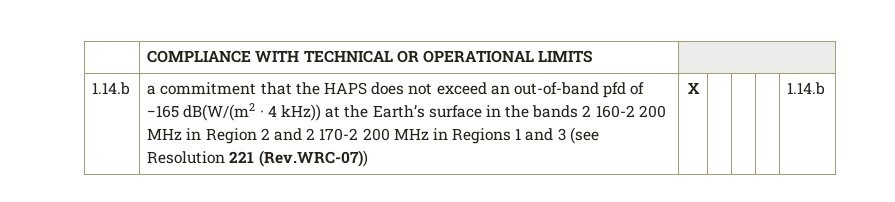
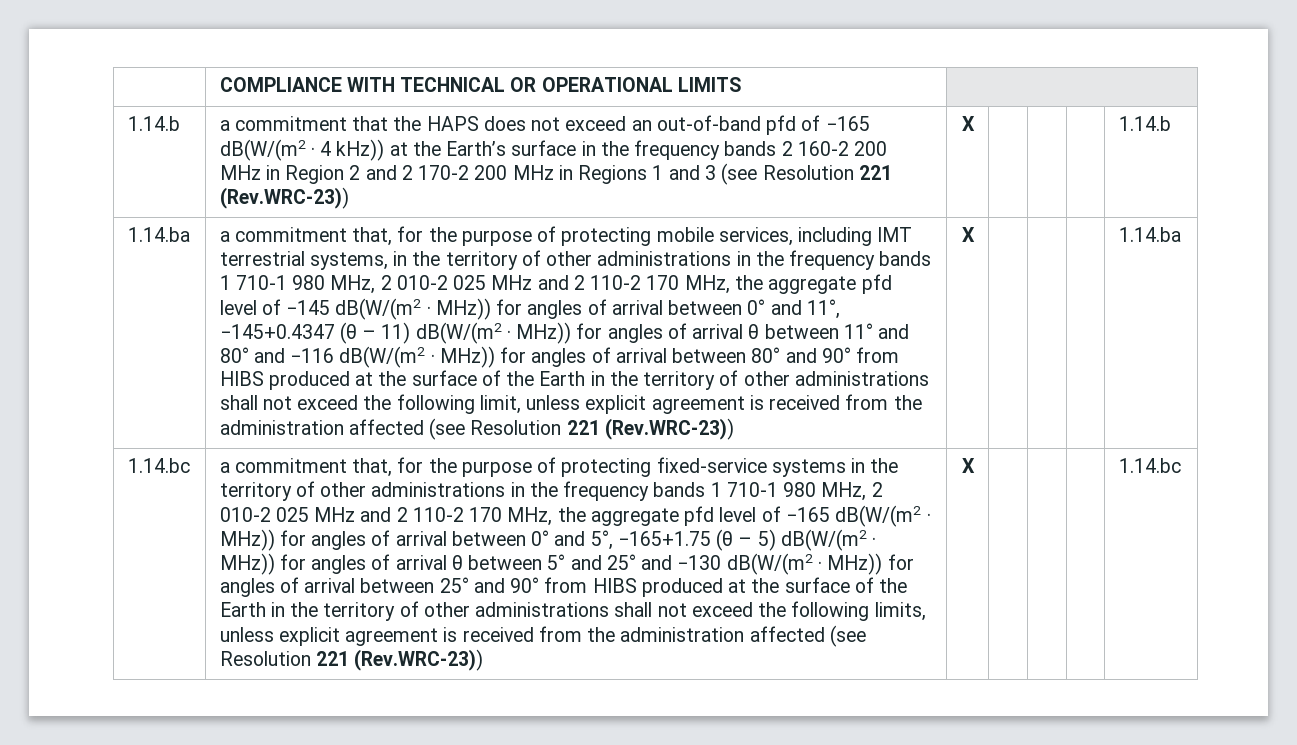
- a commitment that the HAPS does not exceed an out-of-band pfd of −165 dB(W/(m2 · 4 kHz)) at the Earth’s surface in the bands 2 160-2 200 MHz in Region 2 and 2 170-2 200 MHz in Regions 1 and 3 (see Resolution 221 (Rev.WRC-07))
+ a commitment that the HAPS does not exceed an out-of-band pfd of −165 dB(W/(m2 · 4 kHz)) at the Earth’s surface in the frequency bands 2 160-2 200 MHz in Region 2 and 2 170-2 200 MHz in Regions 1 and 3 (see Resolution 221 (Rev.WRC-23))
+ 1.14.ba | a commitment that, for the purpose of protecting mobile services, including IMT terrestrial systems, in the territory of other administrations in the frequency bands 1 710-1 980 MHz, 2 010-2 025 MHz and 2 110-2 170 MHz, the aggregate pfd level of −145 dB(W/(m2 · MHz)) for angles of arrival between 0° and 11°, −145+0.4347 (θ – 11) dB(W/(m2 · MHz)) for angles of arrival θ between 11° and 80° and −116 dB(W/(m2 · MHz)) for angles of arrival between 80° and 90° from HIBS produced at the surface of the Earth in the territory of other administrations shall not exceed the following limit, unless explicit agreement is received from the administration affected (see Resolution 221 (Rev.WRC-23)) | X | | | | 1.14.ba
+ 1.14.bc | a commitment that, for the purpose of protecting fixed-service systems in the territory of other administrations in the frequency bands 1 710-1 980 MHz, 2 010-2 025 MHz and 2 110-2 170 MHz, the aggregate pfd level of −165 dB(W/(m2 · MHz)) for angles of arrival between 0° and 5°, −165+1.75 (θ – 5) dB(W/(m2 · MHz)) for angles of arrival θ between 5° and 25° and −130 dB(W/(m2 · MHz)) for angles of arrival between 25° and 90° from HIBS produced at the surface of the Earth in the territory of other administrations shall not exceed the following limits, unless explicit agreement is received from the administration affected (see Resolution 221 (Rev.WRC-23)) | X | | | | 1.14.bc

